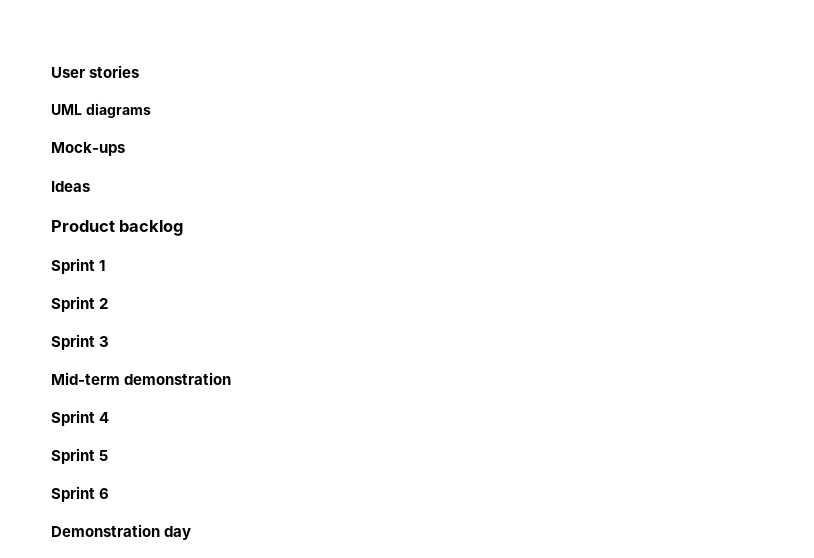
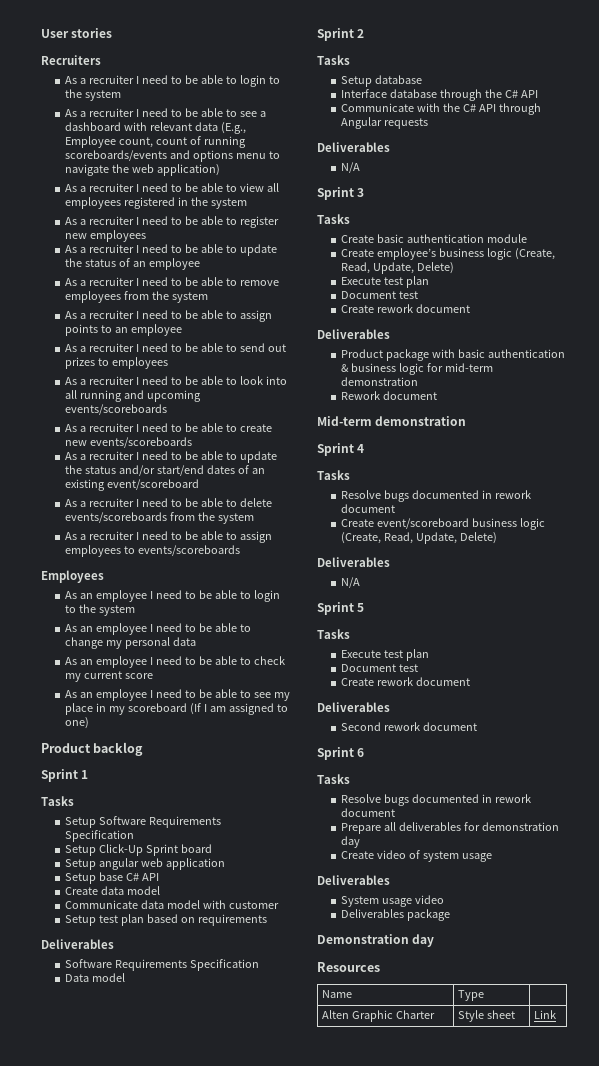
- UML diagrams
- Mock-ups
- Ideas
+ Recruiters
+ As a recruiter I need to be able to login to the system
+ As a recruiter I need to be able to see a dashboard with relevant data (E.g., Employee count, count of running scoreboards/events and options menu to navigate the web application)
+ As a recruiter I need to be able to view all employees registered in the system
+ As a recruiter I need to be able to register new employees
+ As a recruiter I need to be able to update the status of an employee
+ As a recruiter I need to be able to remove employees from the system
+ As a recruiter I need to be able to assign points to an employee
+ As a recruiter I need to be able to send out prizes to employees
+ As a recruiter I need to be able to look into all running and upcoming events/scoreboards
+ As a recruiter I need to be able to create new events/scoreboards
+ As a recruiter I need to be able to update the status and/or start/end dates of an existing event/scoreboard
+ As a recruiter I need to be able to delete events/scoreboards from the system
+ As a recruiter I need to be able to assign employees to events/scoreboards
+ Employees
+ As an employee I need to be able to login to the system
+ As an employee I need to be able to change my personal data
+ As an employee I need to be able to check my current score
+ As an employee I need to be able to see my place in my scoreboard (If I am assigned to one)
  Product backlog
  Sprint 1
+ Tasks
+ Setup Software Requirements Specification
+ Setup Click-Up Sprint board
+ Setup angular web application
+ Setup base C# API
+ Create data model
+ Communicate data model with customer
+ Setup test plan based on requirements
+ Deliverables
+ Software Requirements Specification
+ Data model
  Sprint 2
+ Tasks
+ Setup database
+ Interface database through the C# API
+ Communicate with the C# API through Angular requests
+ Deliverables
+ N/A
  Sprint 3
+ Tasks
+ Create basic authentication module
+ Create employee’s business logic (Create, Read, Update, Delete)
+ Execute test plan
+ Document test
+ Create rework document
+ Deliverables
+ Product package with basic authentication & business logic for mid-term demonstration
+ Rework document
  Mid-term demonstration
  Sprint 4
+ Tasks
+ Resolve bugs documented in rework document
+ Create event/scoreboard business logic (Create, Read, Update, Delete)
+ Deliverables
+ N/A
  Sprint 5
+ Tasks
+ Execute test plan
+ Document test
+ Create rework document
+ Deliverables
+ Second rework document
  Sprint 6
+ Tasks
+ Resolve bugs documented in rework document
+ Prepare all deliverables for demonstration day
+ Create video of system usage
+ Deliverables
+ System usage video
+ Deliverables package
  Demonstration day
+ Resources
+ Name | Type |
+ Alten Graphic Charter | Style sheet | Link

